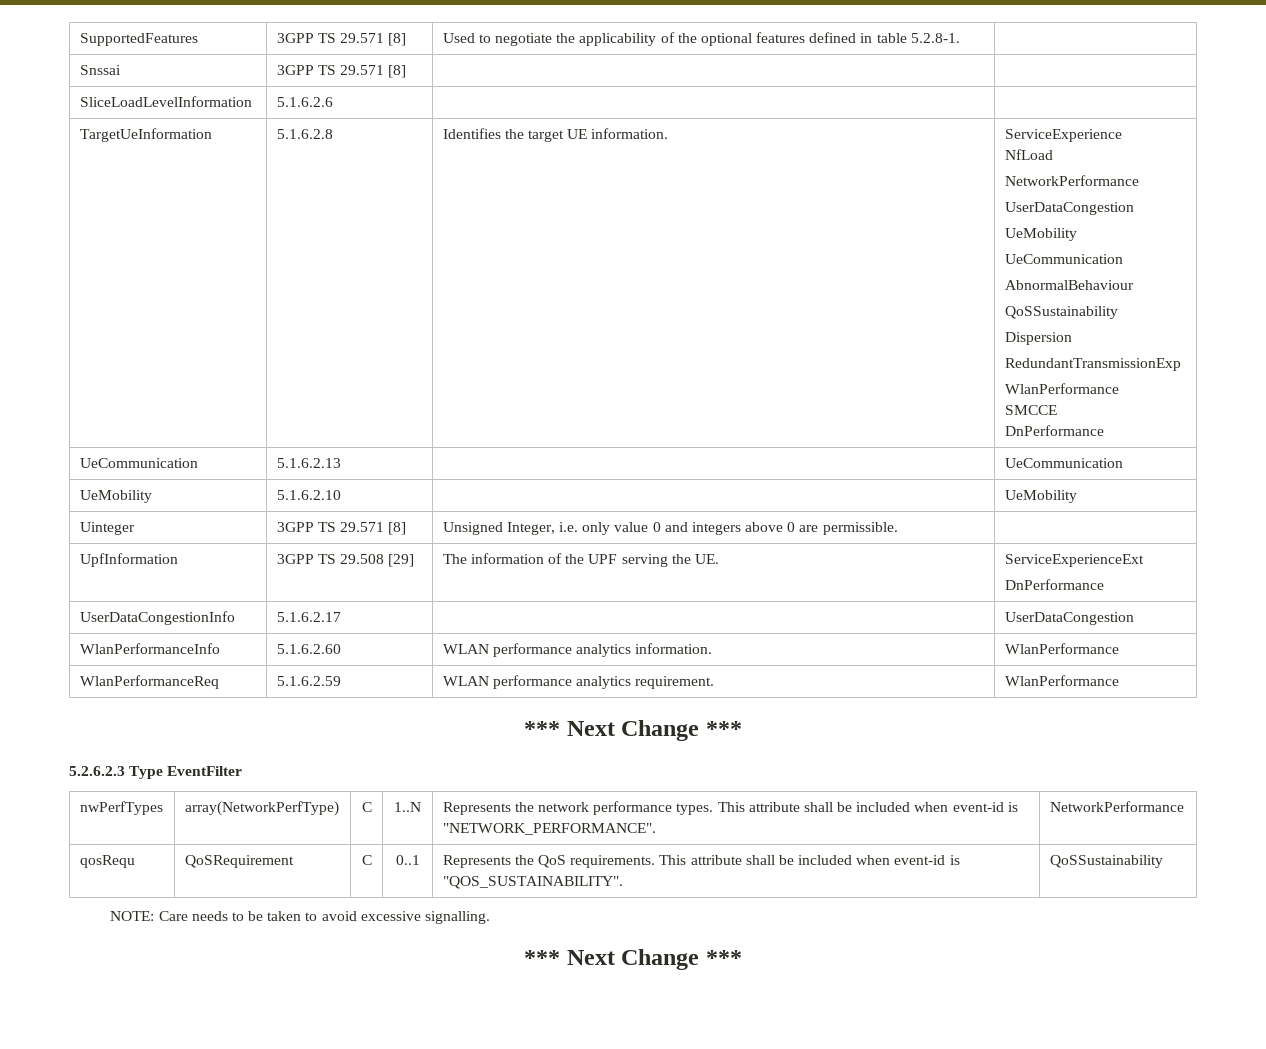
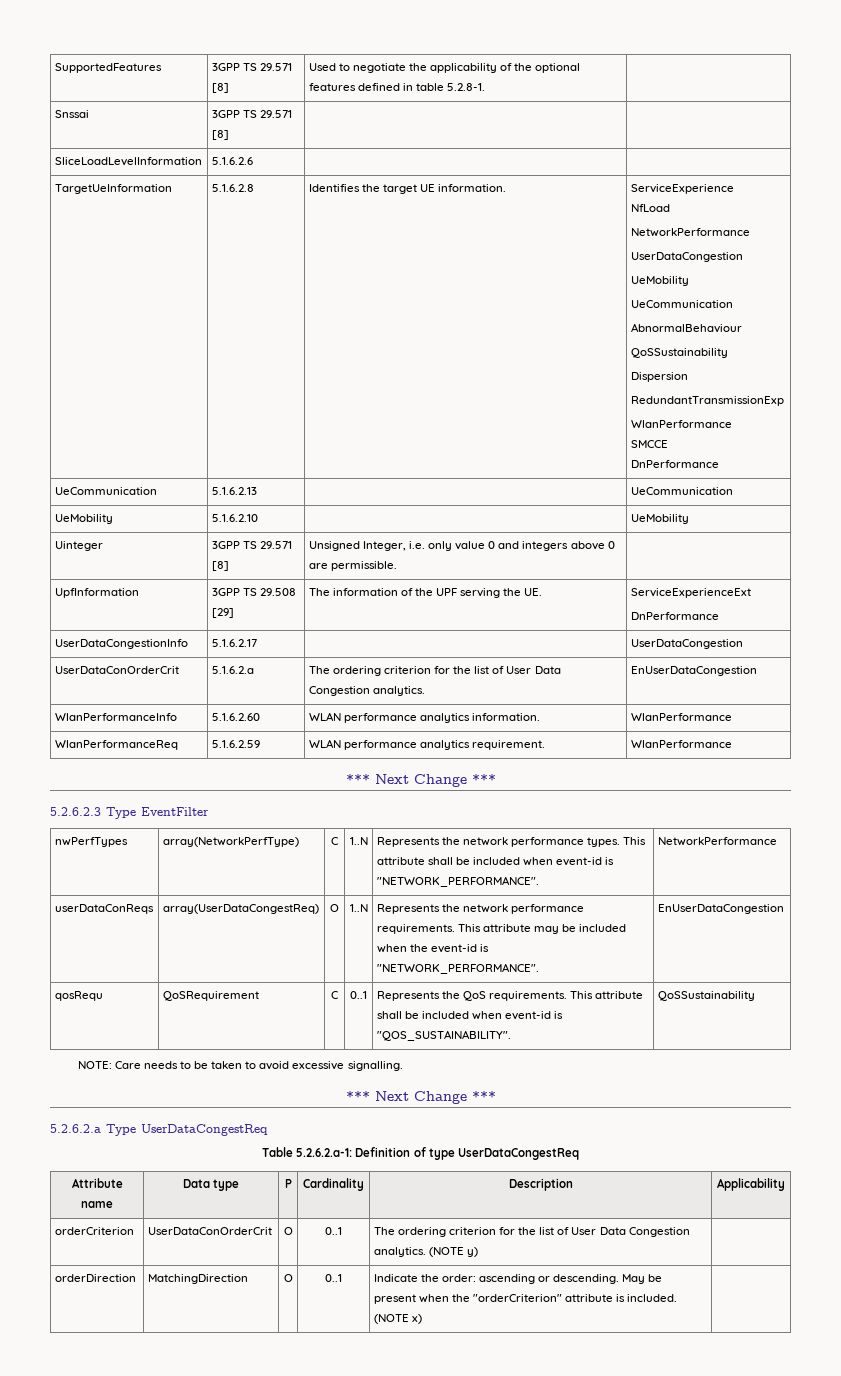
+ UserDataConOrderCrit | 5.1.6.2.a | The ordering criterion for the list of User Data Congestion analytics. | EnUserDataCongestion
+ userDataConReqs | array(UserDataCongestReq) | O | 1..N | Represents the network performance requirements. This attribute may be included when the event-id is "NETWORK_PERFORMANCE". | EnUserDataCongestion
+ 5.2.6.2.a Type UserDataCongestReq
+ Table 5.2.6.2.a-1: Definition of type UserDataCongestReq
+ Attribute name | Data type | P | Cardinality | Description | Applicability
+ orderCriterion | UserDataConOrderCrit | O | 0..1 | The ordering criterion for the list of User Data Congestion analytics. (NOTE y) |
+ orderDirection | MatchingDirection | O | 0..1 | Indicate the order: ascending or descending. May be present when the "orderCriterion" attribute is included. (NOTE x) |

